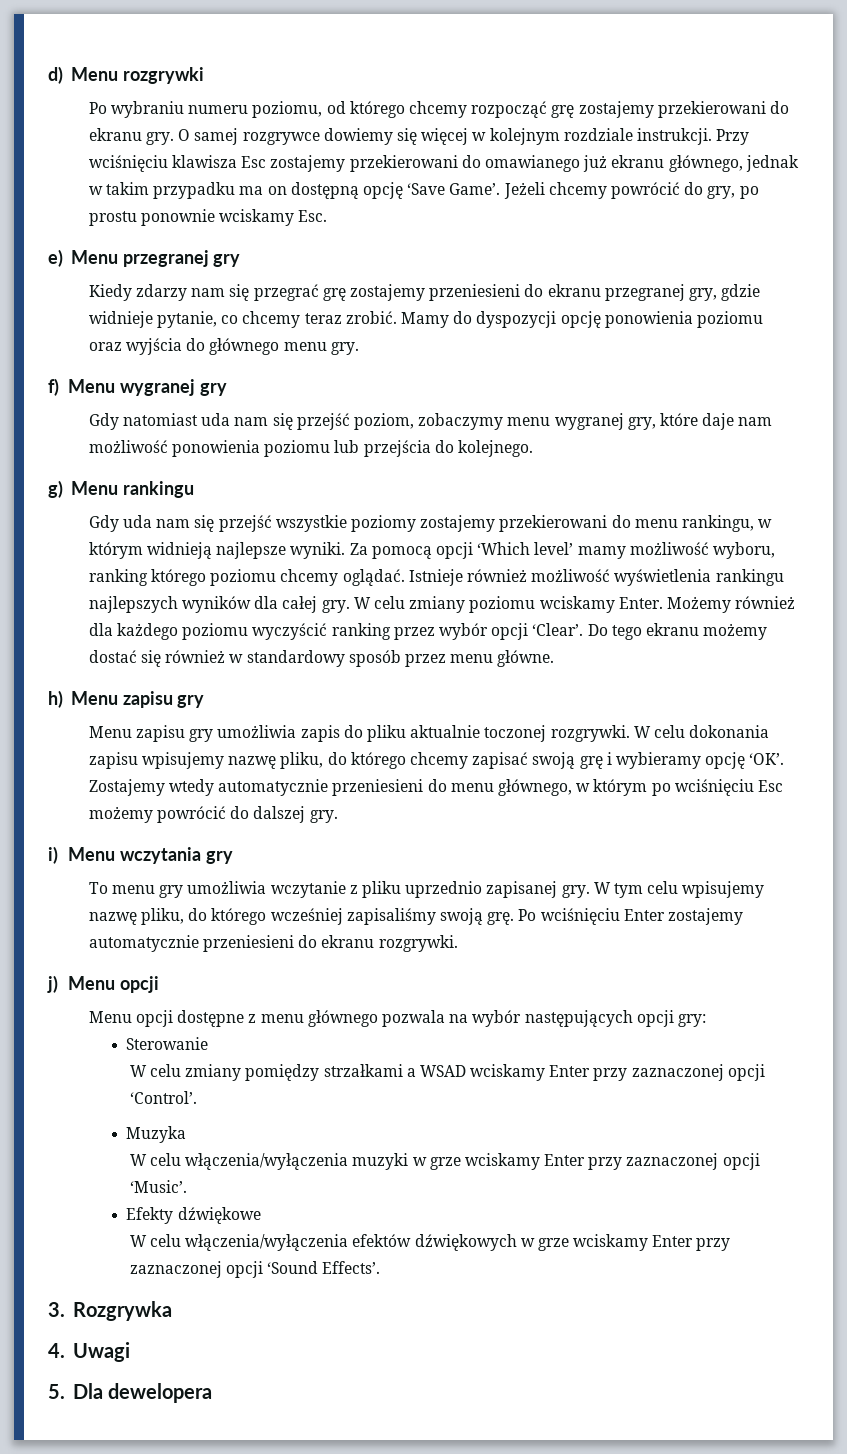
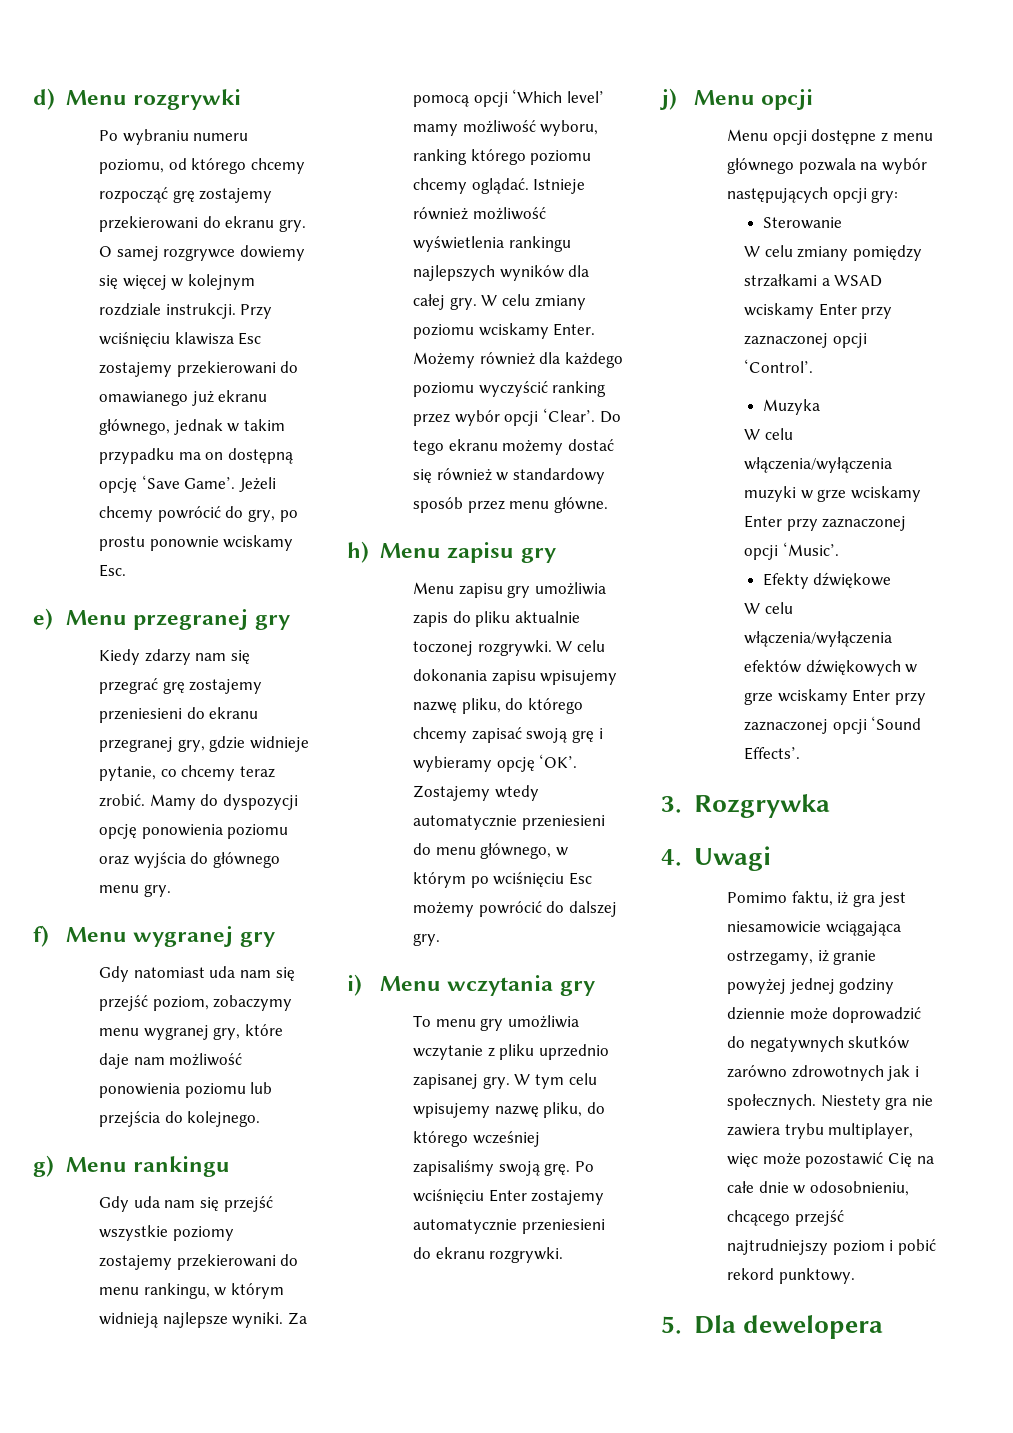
+ Pomimo faktu, iż gra jest niesamowicie wciągająca ostrzegamy, iż granie powyżej jednej godziny dziennie może doprowadzić do negatywnych skutków zarówno zdrowotnych jak i społecznych. Niestety gra nie zawiera trybu multiplayer, więc może pozostawić Cię na całe dnie w odosobnieniu, chcącego przejść najtrudniejszy poziom i pobić rekord punktowy.

